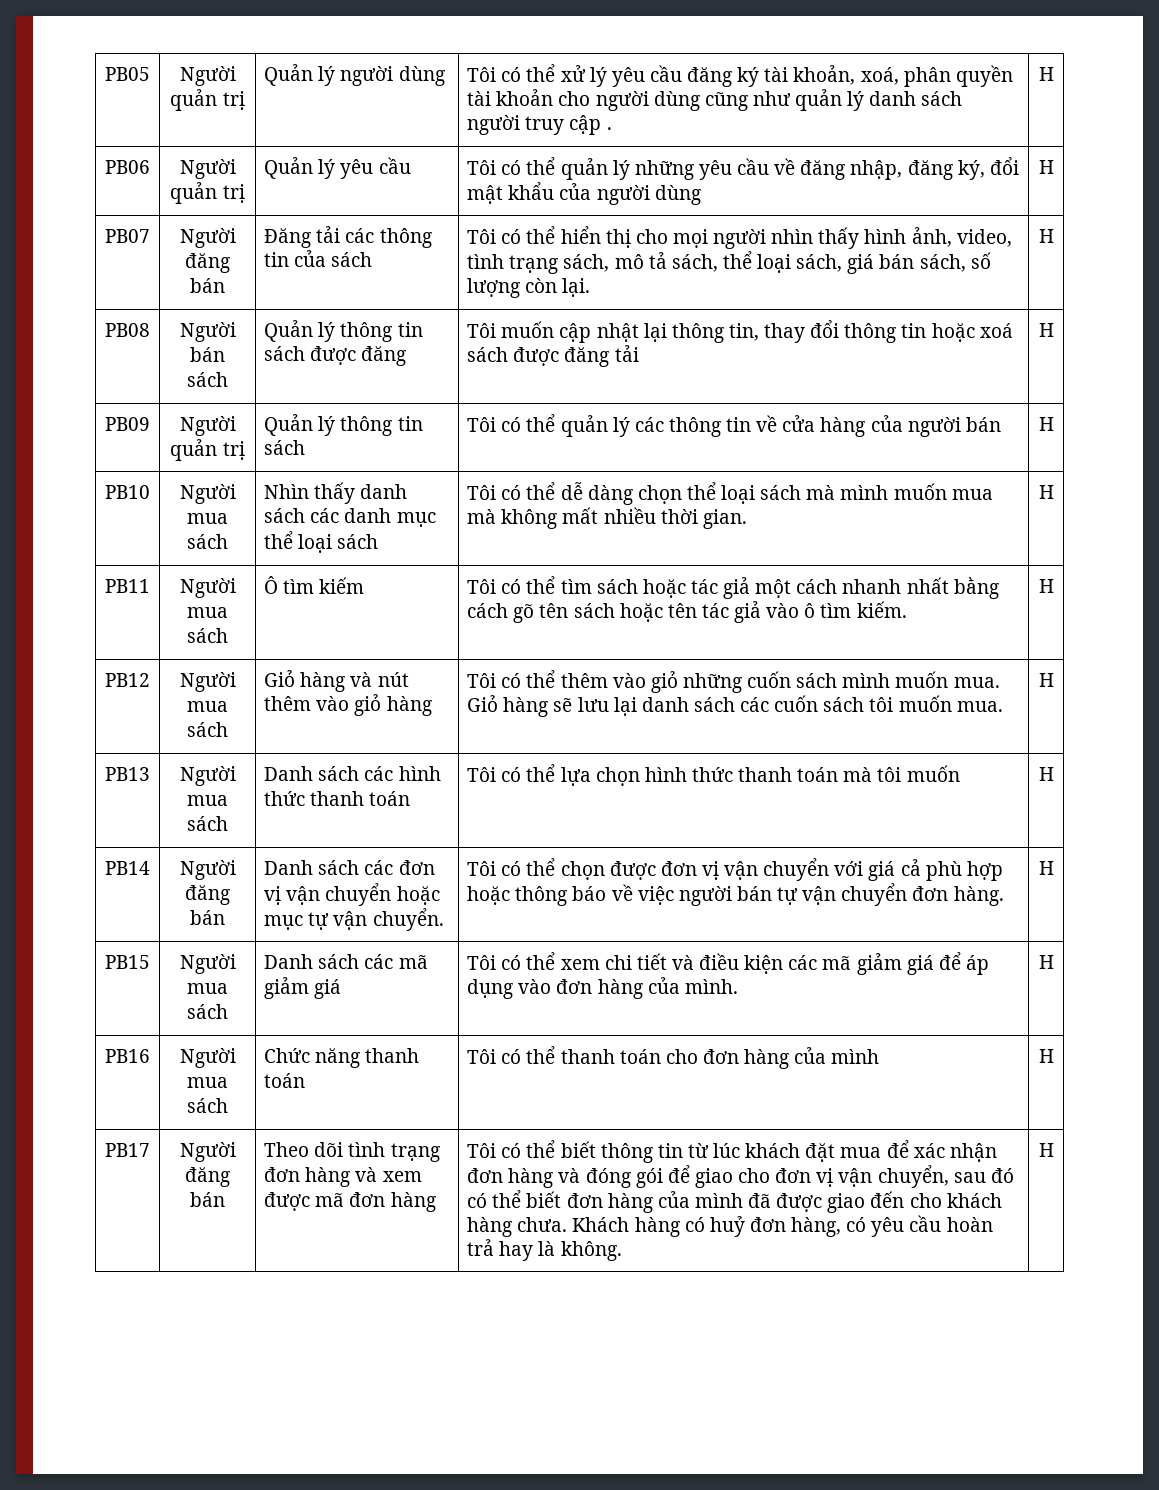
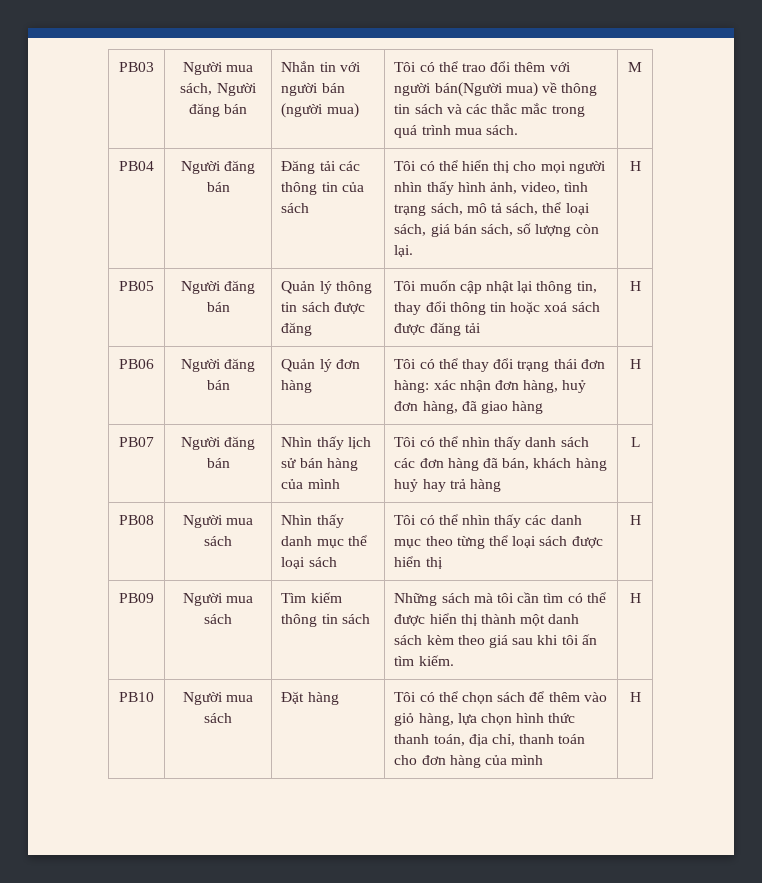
- PB05 | Người quản trị | Quản lý người dùng | Tôi có thể xử lý yêu cầu đăng ký tài khoản, xoá, phân quyền tài khoản cho người dùng cũng như quản lý danh sách người truy cập . | H
- PB06 | Người quản trị | Quản lý yêu cầu | Tôi có thể quản lý những yêu cầu về đăng nhập, đăng ký, đổi mật khẩu của người dùng | H
- PB07
+ PB03 | Người mua sách, Người đăng bán | Nhắn tin với người bán (người mua) | Tôi có thể trao đổi thêm với người bán(Người mua) về thông tin sách và các thắc mắc trong quá trình mua sách. | M
+ PB04
- PB08 | Người bán sách | Quản lý thông tin sách được đăng | Tôi muốn cập nhật lại thông tin, thay đổi thông tin hoặc xoá sách được đăng tải | H
+ PB05 | Người đăng bán | Quản lý thông tin sách được đăng | Tôi muốn cập nhật lại thông tin, thay đổi thông tin hoặc xoá sách được đăng tải | H
- PB09 | Người quản trị | Quản lý thông tin sách | Tôi có thể quản lý các thông tin về cửa hàng của người bán | H
+ PB06 | Người đăng bán | Quản lý đơn hàng | Tôi có thể thay đổi trạng thái đơn hàng: xác nhận đơn hàng, huỷ đơn hàng, đã giao hàng | H
+ PB07 | Người đăng bán | Nhìn thấy lịch sử bán hàng của mình | Tôi có thể nhìn thấy danh sách các đơn hàng đã bán, khách hàng huỷ hay trả hàng | L
+ PB08 | Người mua sách | Nhìn thấy danh mục thể loại sách | Tôi có thể nhìn thấy các danh mục theo từng thể loại sách được hiển thị | H
+ PB09 | Người mua sách | Tìm kiếm thông tin sách | Những sách mà tôi cần tìm có thể được hiển thị thành một danh sách kèm theo giá sau khi tôi ấn tìm kiếm. | H
- PB10 | Người mua sách | Nhìn thấy danh sách các danh mục thể loại sách | Tôi có thể dễ dàng chọn thể loại sách mà mình muốn mua mà không mất nhiều thời gian. | H
- PB11 | Người mua sách | Ô tìm kiếm | Tôi có thể tìm sách hoặc tác giả một cách nhanh nhất bằng cách gõ tên sách hoặc tên tác giả vào ô tìm kiếm. | H
- PB12 | Người mua sách | Giỏ hàng và nút thêm vào giỏ hàng | Tôi có thể thêm vào giỏ những cuốn sách mình muốn mua. Giỏ hàng sẽ lưu lại danh sách các cuốn sách tôi muốn mua. | H
- PB13 | Người mua sách | Danh sách các hình thức thanh toán | Tôi có thể lựa chọn hình thức thanh toán mà tôi muốn | H
- PB14 | Người đăng bán | Danh sách các đơn vị vận chuyển hoặc mục tự vận chuyển. | Tôi có thể chọn được đơn vị vận chuyển với giá cả phù hợp hoặc thông báo về việc người bán tự vận chuyển đơn hàng. | H
- PB15 | Người mua sách | Danh sách các mã giảm giá | Tôi có thể xem chi tiết và điều kiện các mã giảm giá để áp dụng vào đơn hàng của mình. | H
- PB16 | Người mua sách | Chức năng thanh toán | Tôi có thể thanh toán cho đơn hàng của mình | H
+ PB10 | Người mua sách | Đặt hàng | Tôi có thể chọn sách để thêm vào giỏ hàng, lựa chọn hình thức thanh toán, địa chỉ, thanh toán cho đơn hàng của mình | H
- PB17 | Người đăng bán | Theo dõi tình trạng đơn hàng và xem được mã đơn hàng | Tôi có thể biết thông tin từ lúc khách đặt mua để xác nhận đơn hàng và đóng gói để giao cho đơn vị vận chuyển, sau đó có thể biết đơn hàng của mình đã được giao đến cho khách hàng chưa. Khách hàng có huỷ đơn hàng, có yêu cầu hoàn trả hay là không. | H

